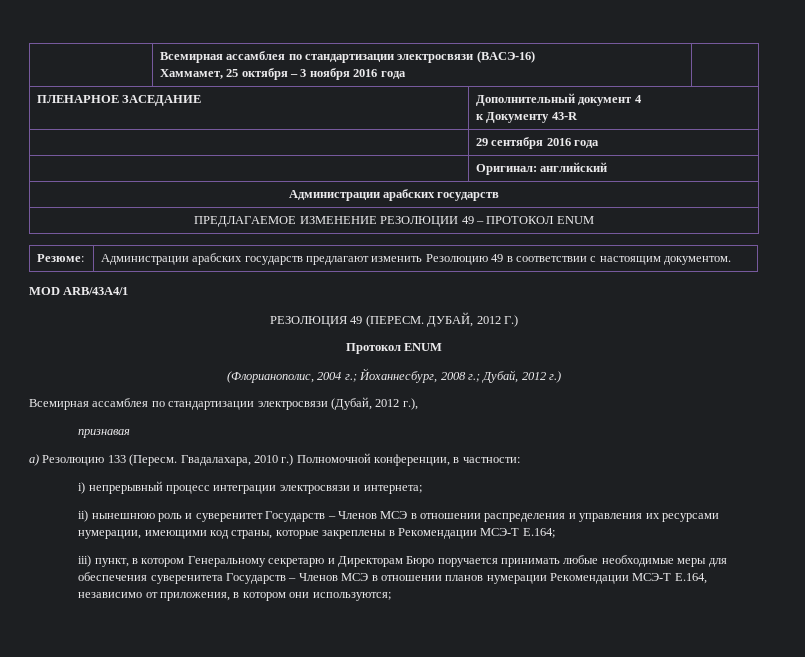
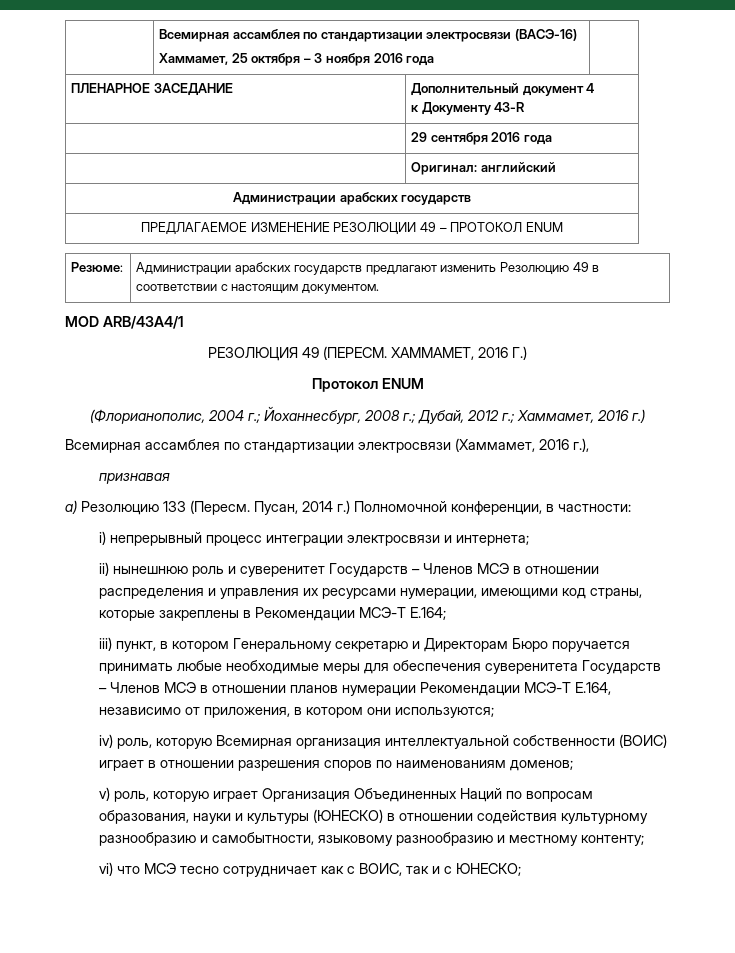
- ДУБАЙ, 2012 Г.)
+ ХАММАМЕТ, 2016 Г.)
- (Флорианополис, 2004 г.; Йоханнесбург, 2008 г.; Дубай, 2012 г.)
+ (Флорианополис, 2004 г.; Йоханнесбург, 2008 г.; Дубай, 2012 г.; Хаммамет, 2016 г.)
- Всемирная ассамблея по стандартизации электросвязи (Дубай, 2012 г.),
+ Всемирная ассамблея по стандартизации электросвязи (Хаммамет, 2016 г.),
- Гвадалахара, 2010 г.) Полномочной конференции, в частности:
+ Пусан, 2014 г.) Полномочной конференции, в частности:
+ iv) роль, которую Всемирная организация интеллектуальной собственности (ВОИС) играет в отношении разрешения споров по наименованиям доменов;
+ v) роль, которую играет Организация Объединенных Наций по вопросам образования, науки и культуры (ЮНЕСКО) в отношении содействия культурному разнообразию и самобытности, языковому разнообразию и местному контенту;
+ vi) что МСЭ тесно сотрудничает как с ВОИС, так и с ЮНЕСКО;

